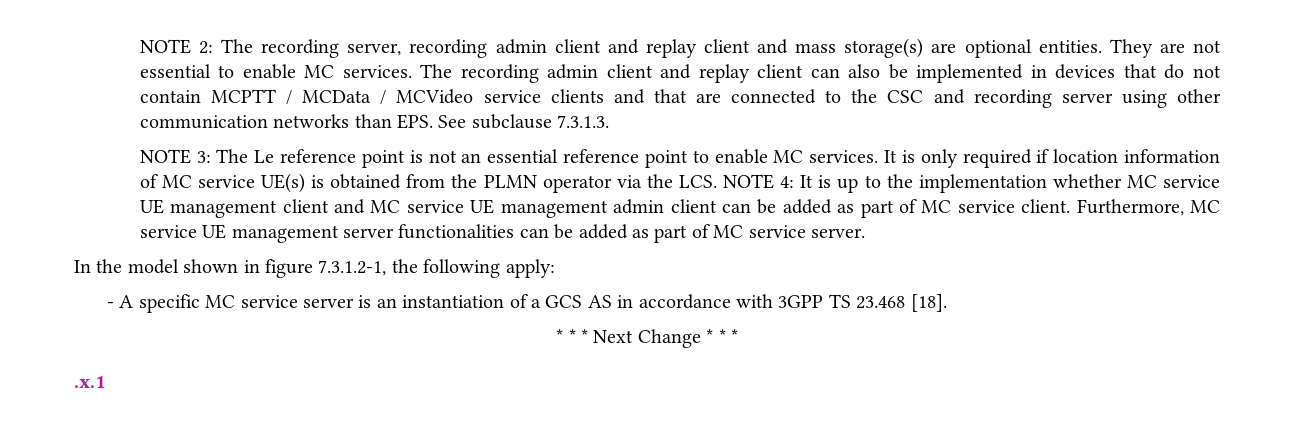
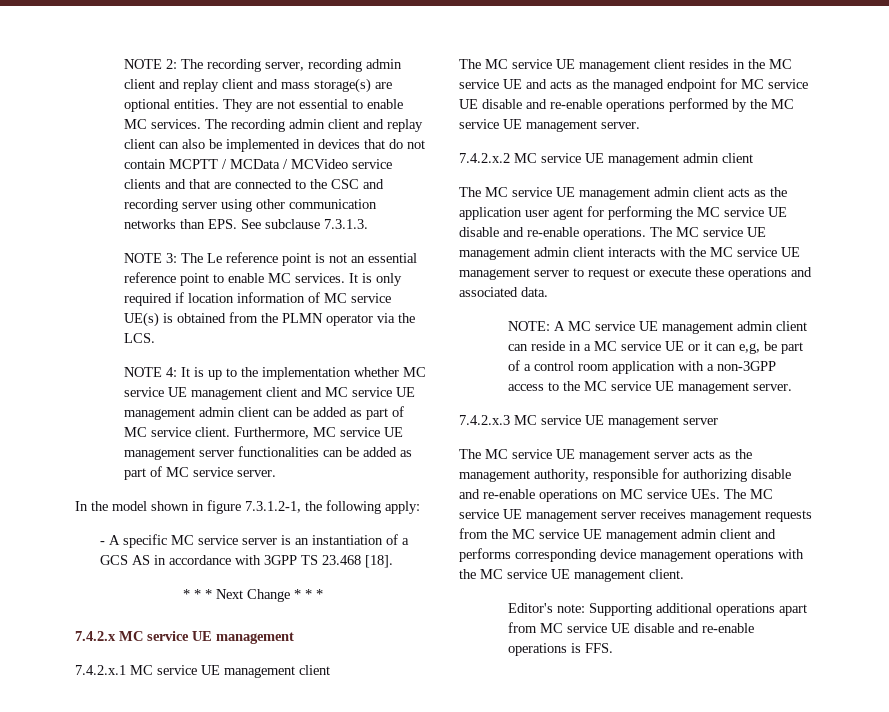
- It is only required if location information of MC service UE(s) is obtained from the PLMN operator via the LCS. NOTE 4: It is up to the implementation whether MC service UE management client and MC service UE management admin client can be added as part of MC service client.
+ It is only required if location information of MC service UE(s) is obtained from the PLMN operator via the LCS.
+ NOTE 4: It is up to the implementation whether MC service UE management client and MC service UE management admin client can be added as part of MC service client.
- .x.1
+ 7.4.2.x MC service UE management
+ 7.4.2.x.1 MC service UE management client
+ The MC service UE management client resides in the MC service UE and acts as the managed endpoint for MC service UE disable and re-enable operations performed by the MC service UE management server.
+ 7.4.2.x.2 MC service UE management admin client
+ The MC service UE management admin client acts as the application user agent for performing the MC service UE disable and re-enable operations. The MC service UE management admin client interacts with the MC service UE management server to request or execute these operations and associated data.
+ NOTE: A MC service UE management admin client can reside in a MC service UE or it can e,g, be part of a control room application with a non-3GPP access to the MC service UE management server.
+ 7.4.2.x.3 MC service UE management server
+ The MC service UE management server acts as the management authority, responsible for authorizing disable and re-enable operations on MC service UEs. The MC service UE management server receives management requests from the MC service UE management admin client and performs corresponding device management operations with the MC service UE management client.
+ Editor's note: Supporting additional operations apart from MC service UE disable and re-enable operations is FFS.

